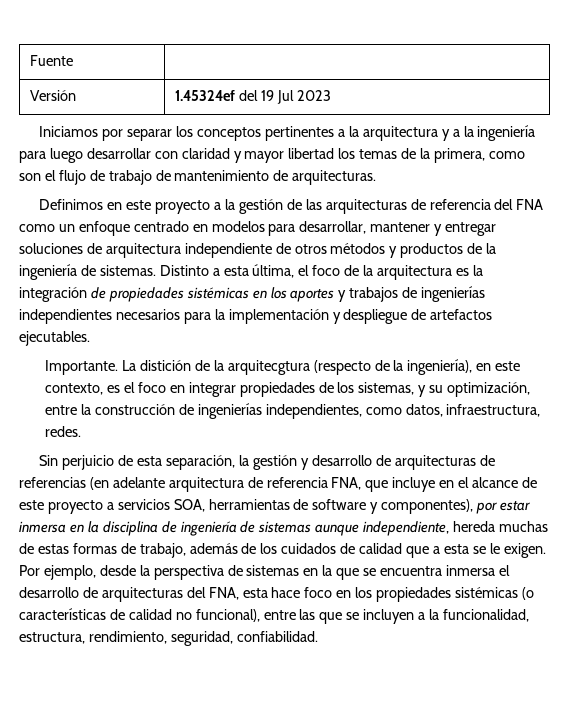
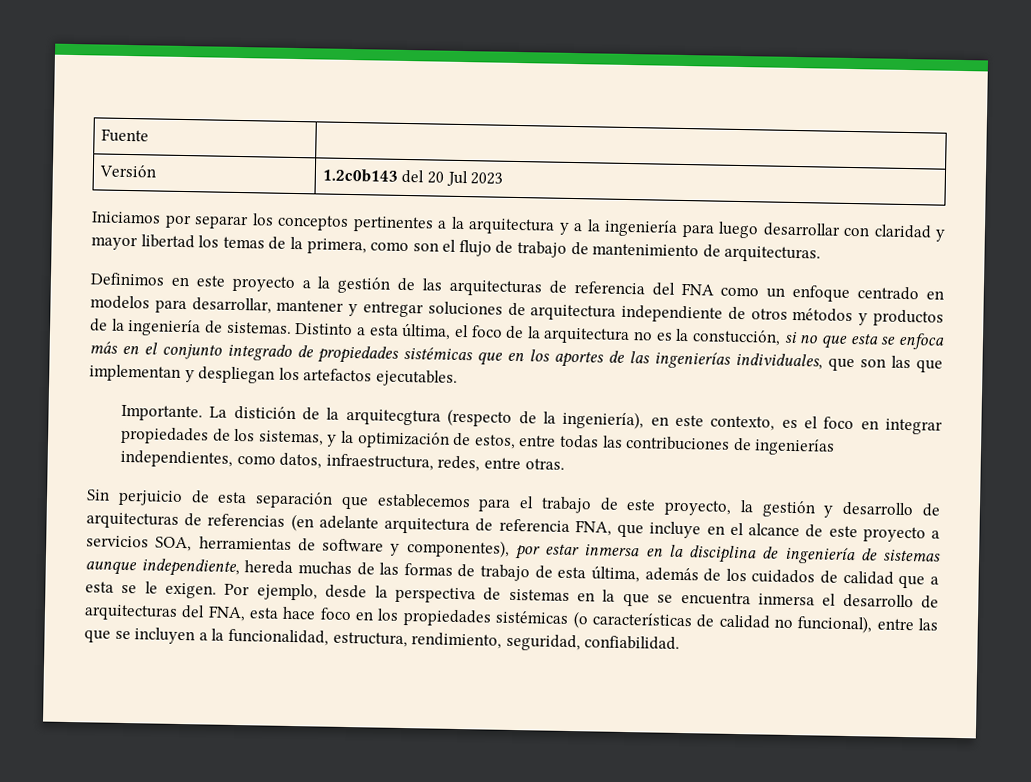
- Versión | 1.45324ef del 19 Jul 2023
+ Versión | 1.2c0b143 del 20 Jul 2023
- Distinto a esta última, el foco de la arquitectura es la integración de propiedades sistémicas en los aportes y trabajos de ingenierías independientes necesarios para la implementación y despliegue de artefactos ejecutables.
+ Distinto a esta última, el foco de la arquitectura no es la constucción, si no que esta se enfoca más en el conjunto integrado de propiedades sistémicas que en los aportes de las ingenierías individuales, que son las que implementan y despliegan los artefactos ejecutables.
- La distición de la arquitecgtura (respecto de la ingeniería), en este contexto, es el foco en integrar propiedades de los sistemas, y su optimización, entre la construcción de ingenierías independientes, como datos, infraestructura, redes.
+ La distición de la arquitecgtura (respecto de la ingeniería), en este contexto, es el foco en integrar propiedades de los sistemas, y la optimización de estos, entre todas las contribuciones de ingenierías independientes, como datos, infraestructura, redes, entre otras.
- Sin perjuicio de esta separación, la gestión y desarrollo de arquitecturas de referencias (en adelante arquitectura de referencia FNA, que incluye en el alcance de este proyecto a servicios SOA, herramientas de software y componentes), por estar inmersa en la disciplina de ingeniería de sistemas aunque independiente, hereda muchas de estas formas de trabajo, además de los cuidados de calidad que a esta se le exigen.
+ Sin perjuicio de esta separación que establecemos para el trabajo de este proyecto, la gestión y desarrollo de arquitecturas de referencias (en adelante arquitectura de referencia FNA, que incluye en el alcance de este proyecto a servicios SOA, herramientas de software y componentes), por estar inmersa en la disciplina de ingeniería de sistemas aunque independiente, hereda muchas de las formas de trabajo de esta última, además de los cuidados de calidad que a esta se le exigen.

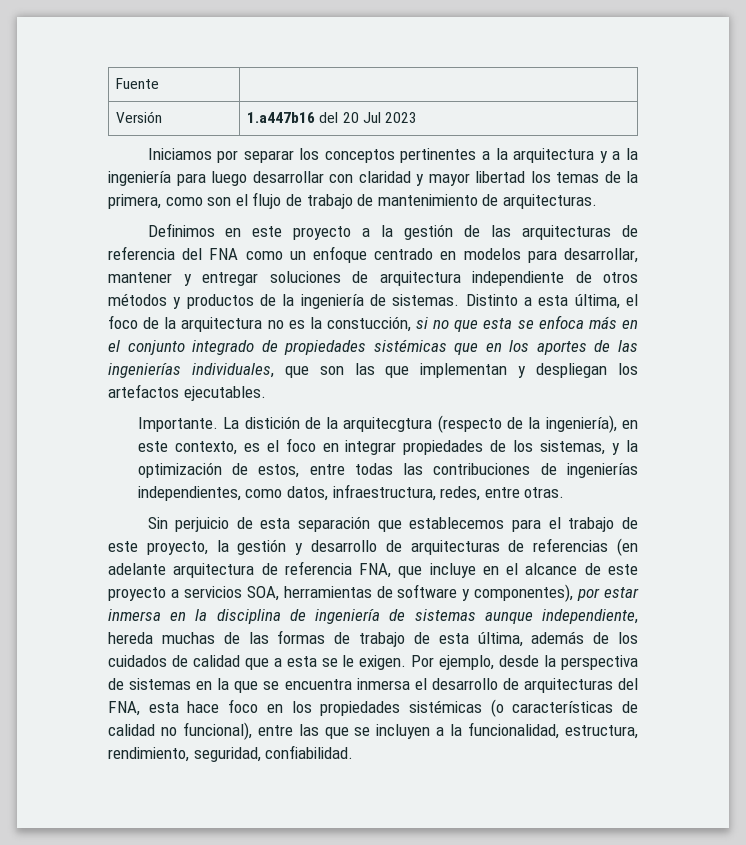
- Versión | 1.2c0b143 del 20 Jul 2023
+ Versión | 1.a447b16 del 20 Jul 2023

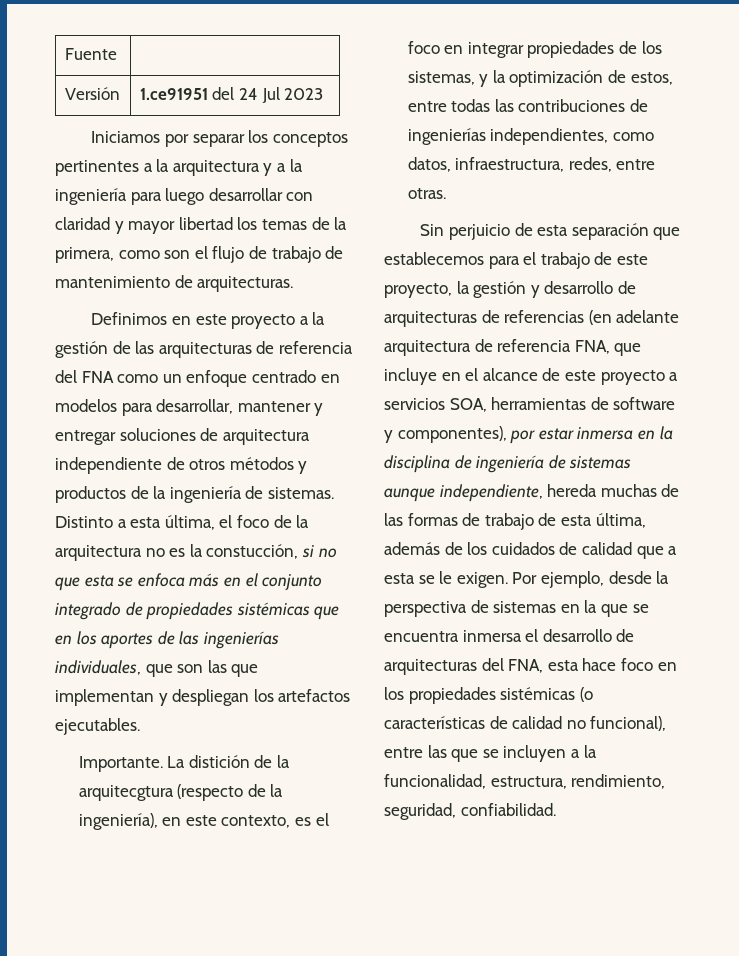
- Versión | 1.a447b16 del 20 Jul 2023
+ Versión | 1.ce91951 del 24 Jul 2023

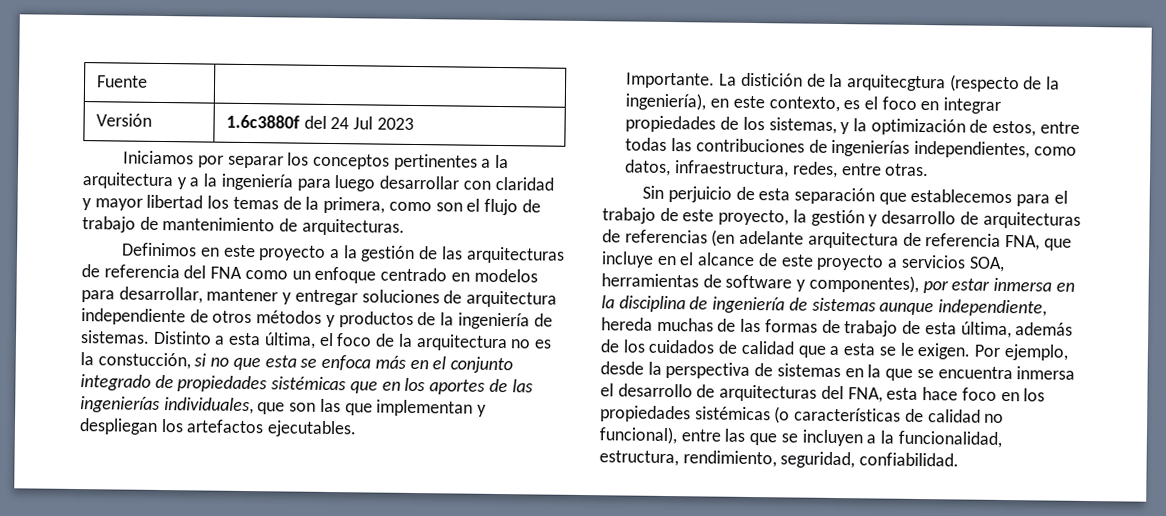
- Versión | 1.ce91951 del 24 Jul 2023
+ Versión | 1.6c3880f del 24 Jul 2023

